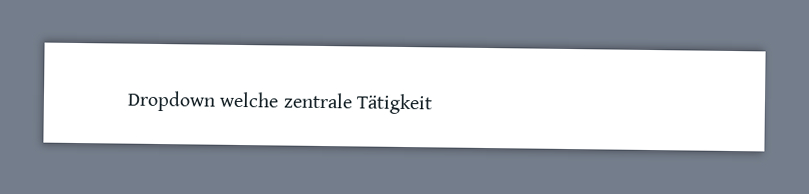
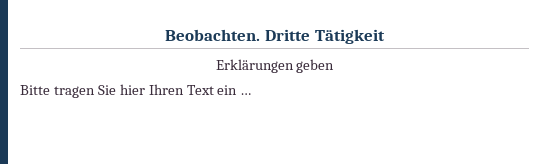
- Dropdown welche zentrale Tätigkeit
+ Beobachten. Dritte Tätigkeit
+ Erklärungen geben
+ Bitte tragen Sie hier Ihren Text ein …

